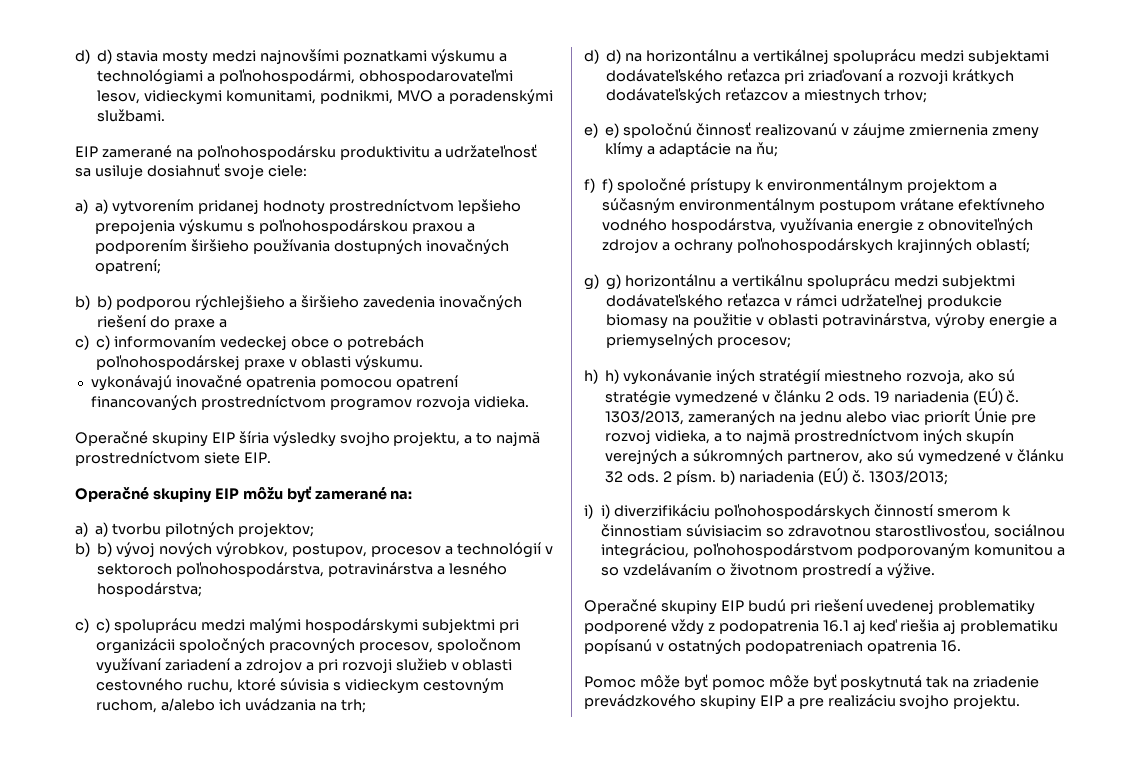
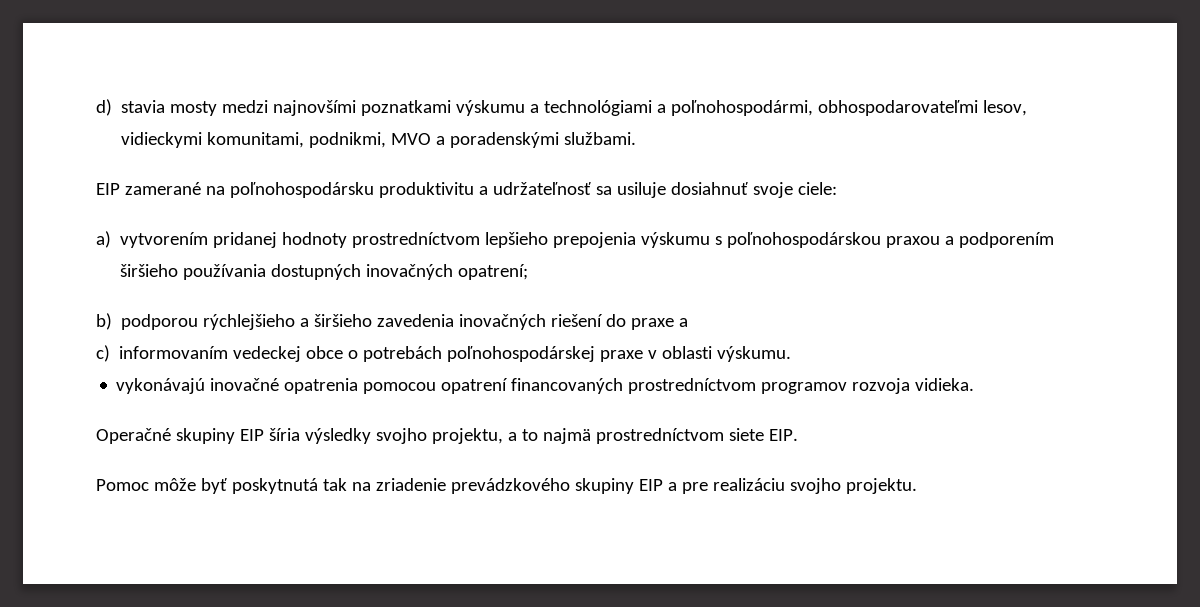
- d) d) stavia mosty medzi najnovšími poznatkami výskumu a technológiami a poľnohospodármi, obhospodarovateľmi lesov, vidieckymi komunitami, podnikmi, MVO a poradenskými službami.
+ d) stavia mosty medzi najnovšími poznatkami výskumu a technológiami a poľnohospodármi, obhospodarovateľmi lesov, vidieckymi komunitami, podnikmi, MVO a poradenskými službami.
- a) a) vytvorením pridanej hodnoty prostredníctvom lepšieho prepojenia výskumu s poľnohospodárskou praxou a podporením širšieho používania dostupných inovačných opatrení;
+ a) vytvorením pridanej hodnoty prostredníctvom lepšieho prepojenia výskumu s poľnohospodárskou praxou a podporením širšieho používania dostupných inovačných opatrení;
- b) b) podporou rýchlejšieho a širšieho zavedenia inovačných riešení do praxe a
+ b) podporou rýchlejšieho a širšieho zavedenia inovačných riešení do praxe a
- c) c) informovaním vedeckej obce o potrebách poľnohospodárskej praxe v oblasti výskumu.
+ c) informovaním vedeckej obce o potrebách poľnohospodárskej praxe v oblasti výskumu.
- Operačné skupiny EIP môžu byť zamerané na:
- a) a) tvorbu pilotných projektov;
- b) b) vývoj nových výrobkov, postupov, procesov a technológií v sektoroch poľnohospodárstva, potravinárstva a lesného hospodárstva;
- c) c) spoluprácu medzi malými hospodárskymi subjektmi pri organizácii spoločných pracovných procesov, spoločnom využívaní zariadení a zdrojov a pri rozvoji služieb v oblasti cestovného ruchu, ktoré súvisia s vidieckym cestovným ruchom, a/alebo ich uvádzania na trh;
- d) d) na horizontálnu a vertikálnej spoluprácu medzi subjektami dodávateľského reťazca pri zriaďovaní a rozvoji krátkych dodávateľských reťazcov a miestnych trhov;
- e) e) spoločnú činnosť realizovanú v záujme zmiernenia zmeny klímy a adaptácie na ňu;
- f) f) spoločné prístupy k environmentálnym projektom a súčasným environmentálnym postupom vrátane efektívneho vodného hospodárstva, využívania energie z obnoviteľných zdrojov a ochrany poľnohospodárskych krajinných oblastí;
- g) g) horizontálnu a vertikálnu spoluprácu medzi subjektmi dodávateľského reťazca v rámci udržateľnej produkcie biomasy na použitie v oblasti potravinárstva, výroby energie a priemyselných procesov;
- h) h) vykonávanie iných stratégií miestneho rozvoja, ako sú stratégie vymedzené v článku 2 ods. 19 nariadenia (EÚ) č. 1303/2013, zameraných na jednu alebo viac priorít Únie pre rozvoj vidieka, a to najmä prostredníctvom iných skupín verejných a súkromných partnerov, ako sú vymedzené v článku 32 ods. 2 písm. b) nariadenia (EÚ) č. 1303/2013;
- i) i) diverzifikáciu poľnohospodárskych činností smerom k činnostiam súvisiacim so zdravotnou starostlivosťou, sociálnou integráciou, poľnohospodárstvom podporovaným komunitou a so vzdelávaním o životnom prostredí a výžive.
- Operačné skupiny EIP budú pri riešení uvedenej problematiky podporené vždy z podopatrenia 16.1 aj keď riešia aj problematiku popísanú v ostatných podopatreniach opatrenia 16.
- Pomoc môže byť pomoc môže byť poskytnutá tak na zriadenie prevádzkového skupiny EIP a pre realizáciu svojho projektu.
+ Pomoc môže byť poskytnutá tak na zriadenie prevádzkového skupiny EIP a pre realizáciu svojho projektu.

